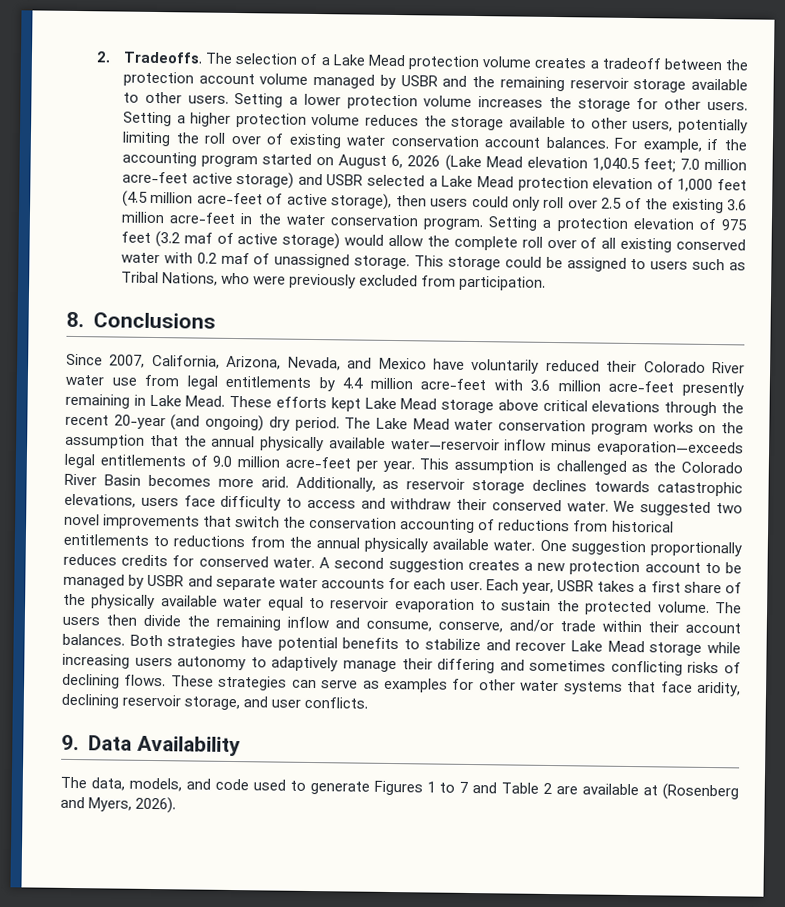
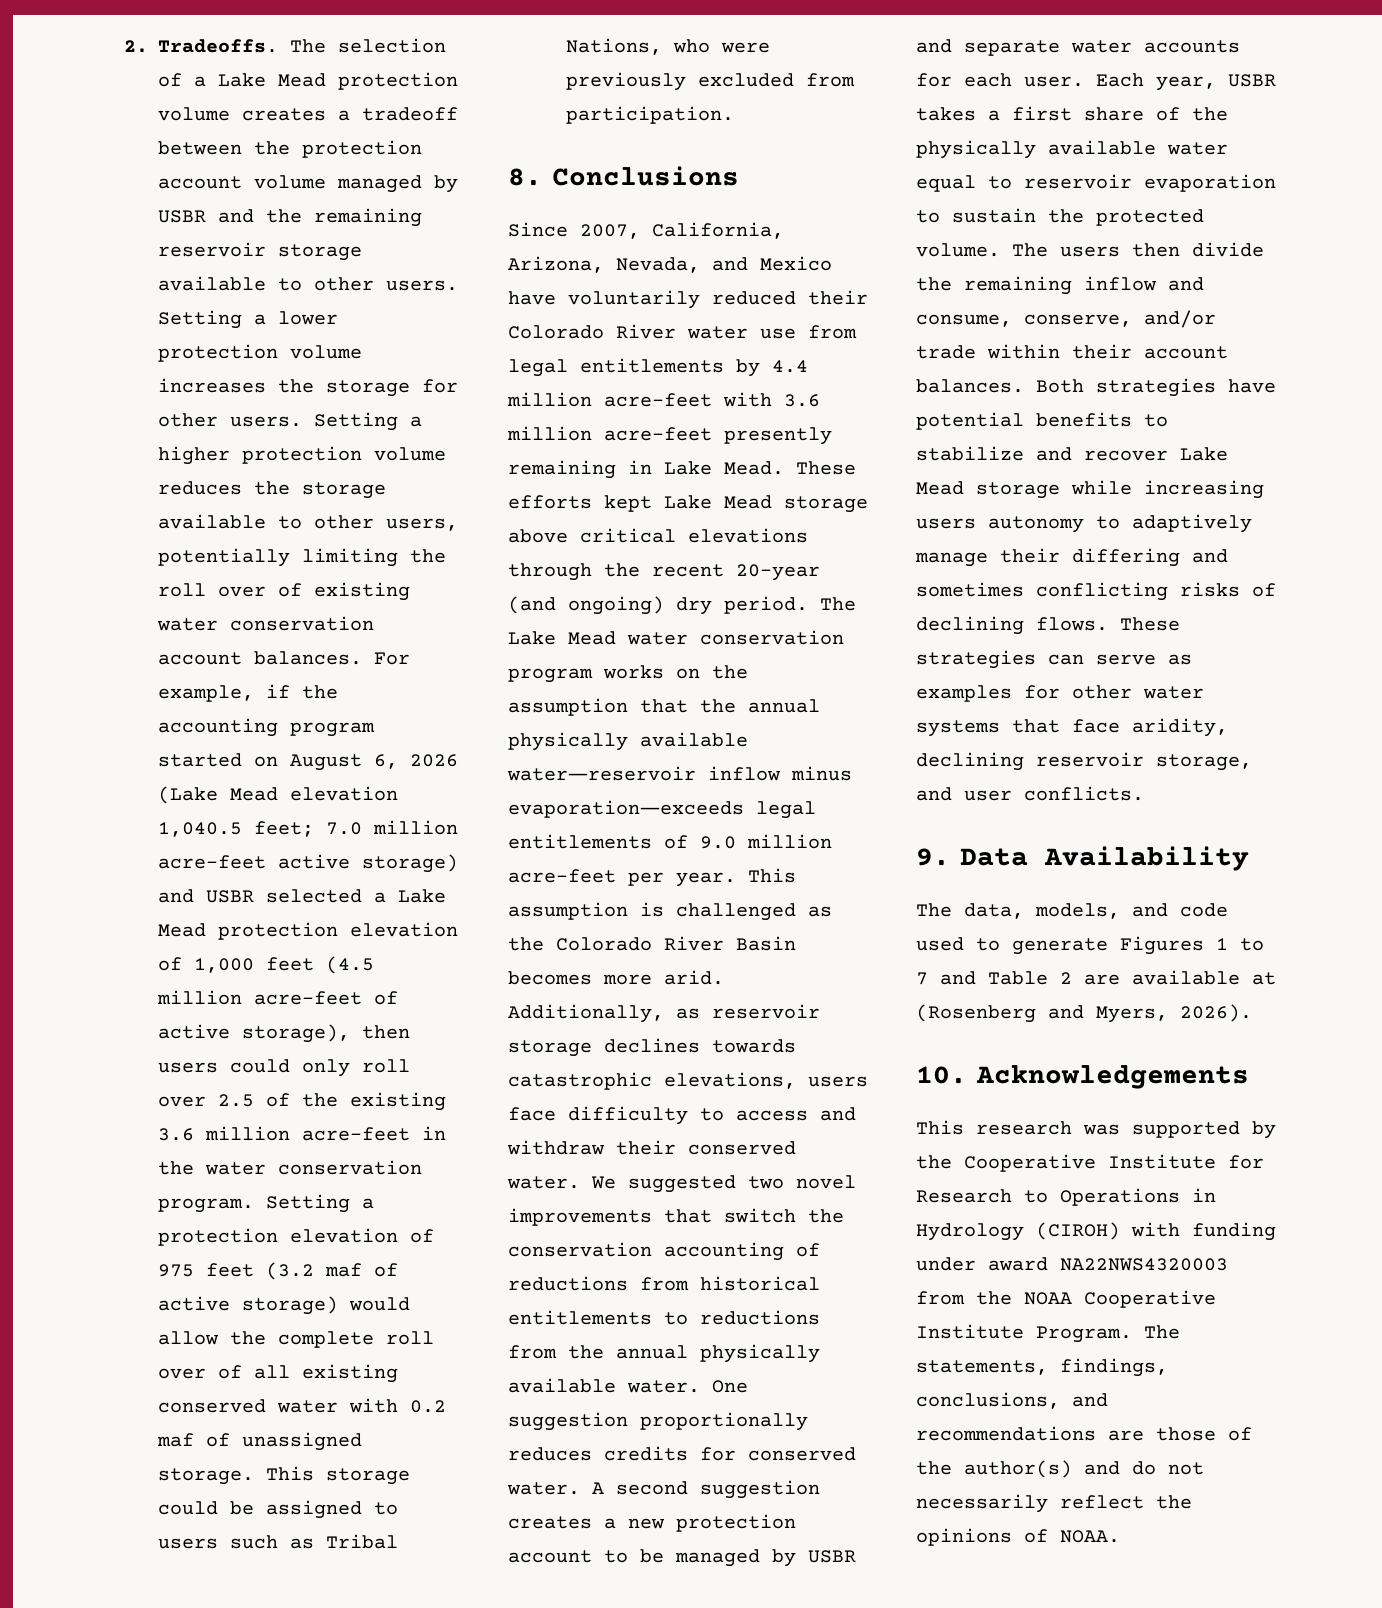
+ 10. Acknowledgements
+ This research was supported by the Cooperative Institute for Research to Operations in Hydrology (CIROH) with funding under award NA22NWS4320003 from the NOAA Cooperative Institute Program. The statements, findings, conclusions, and recommendations are those of the author(s) and do not necessarily reflect the opinions of NOAA.

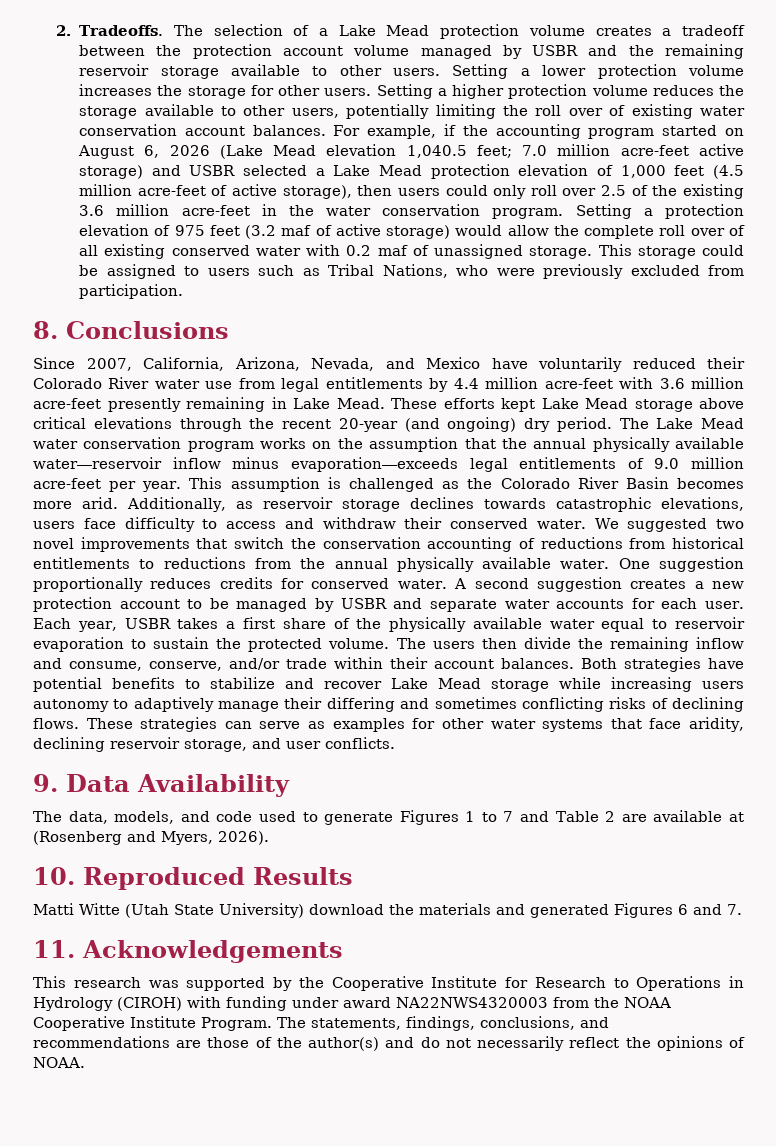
- 10. Acknowledgements
+ 10. Reproduced Results
+ Matti Witte (Utah State University) download the materials and generated Figures 6 and 7.
+ 11. Acknowledgements

